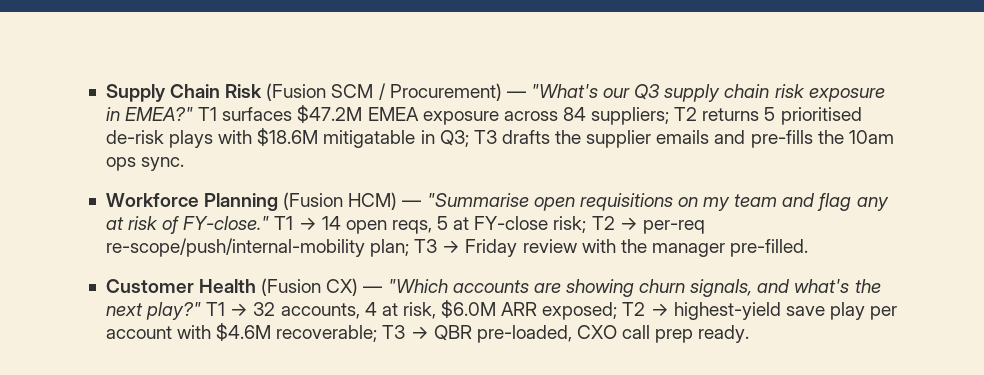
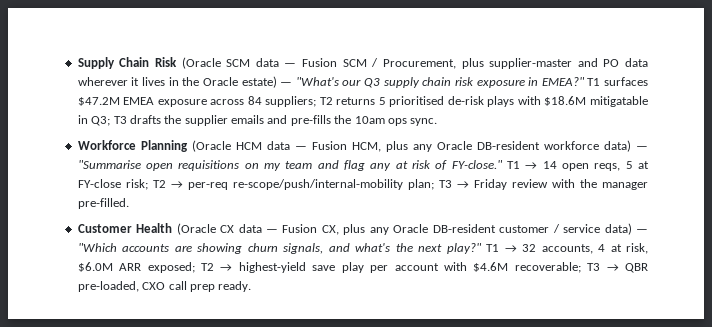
- Supply Chain Risk (Fusion SCM / Procurement) — "What's our Q3 supply chain risk exposure in EMEA?"
+ Supply Chain Risk (Oracle SCM data — Fusion SCM / Procurement, plus supplier-master and PO data wherever it lives in the Oracle estate) — "What's our Q3 supply chain risk exposure in EMEA?"
- Workforce Planning (Fusion HCM) — "Summarise open requisitions on my team and flag any at risk of FY-close."
+ Workforce Planning (Oracle HCM data — Fusion HCM, plus any Oracle DB-resident workforce data) — "Summarise open requisitions on my team and flag any at risk of FY-close."
- Customer Health (Fusion CX) — "Which accounts are showing churn signals, and what's the next play?"
+ Customer Health (Oracle CX data — Fusion CX, plus any Oracle DB-resident customer / service data) — "Which accounts are showing churn signals, and what's the next play?"

